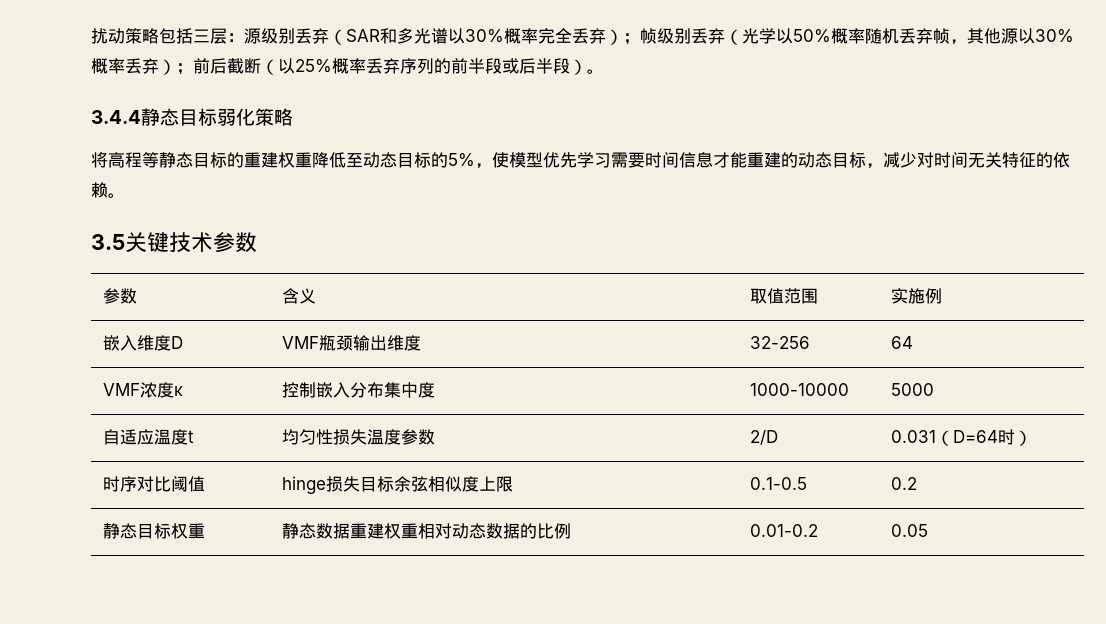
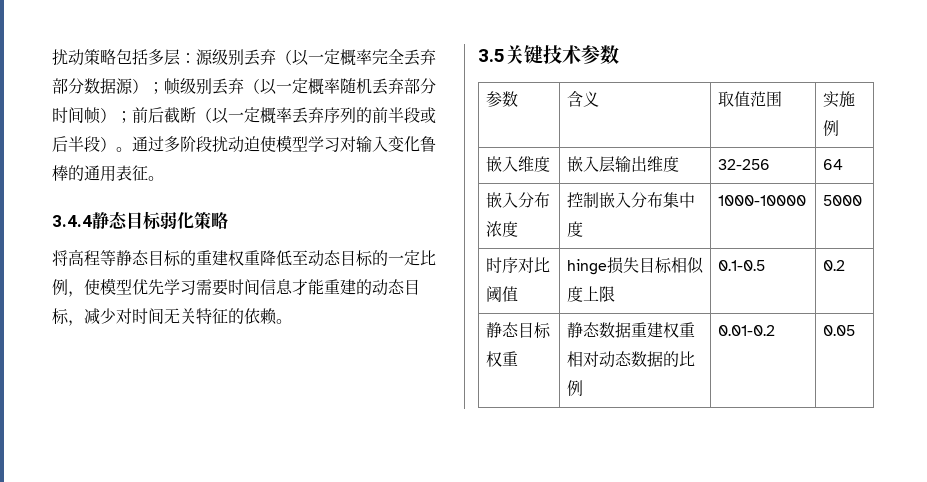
- 扰动策略包括三层：源级别丢弃（SAR和多光谱以30%概率完全丢弃）；帧级别丢弃（光学以50%概率随机丢弃帧，其他源以30%概率丢弃）；前后截断（以25%概率丢弃序列的前半段或后半段）。
+ 扰动策略包括多层：源级别丢弃（以一定概率完全丢弃部分数据源）；帧级别丢弃（以一定概率随机丢弃部分时间帧）；前后截断（以一定概率丢弃序列的前半段或后半段）。通过多阶段扰动迫使模型学习对输入变化鲁棒的通用表征。
- 将高程等静态目标的重建权重降低至动态目标的5%，使模型优先学习需要时间信息才能重建的动态目标，减少对时间无关特征的依赖。
+ 将高程等静态目标的重建权重降低至动态目标的一定比例，使模型优先学习需要时间信息才能重建的动态目标，减少对时间无关特征的依赖。
- 嵌入维度D | VMF瓶颈输出维度 | 32-256 | 64
+ 嵌入维度 | 嵌入层输出维度 | 32-256 | 64
- VMF浓度κ | 控制嵌入分布集中度 | 1000-10000 | 5000
+ 嵌入分布浓度 | 控制嵌入分布集中度 | 1000-10000 | 5000
- 自适应温度t | 均匀性损失温度参数 | 2/D | 0.031（D=64时）
- 时序对比阈值 | hinge损失目标余弦相似度上限 | 0.1-0.5 | 0.2
+ 时序对比阈值 | hinge损失目标相似度上限 | 0.1-0.5 | 0.2

